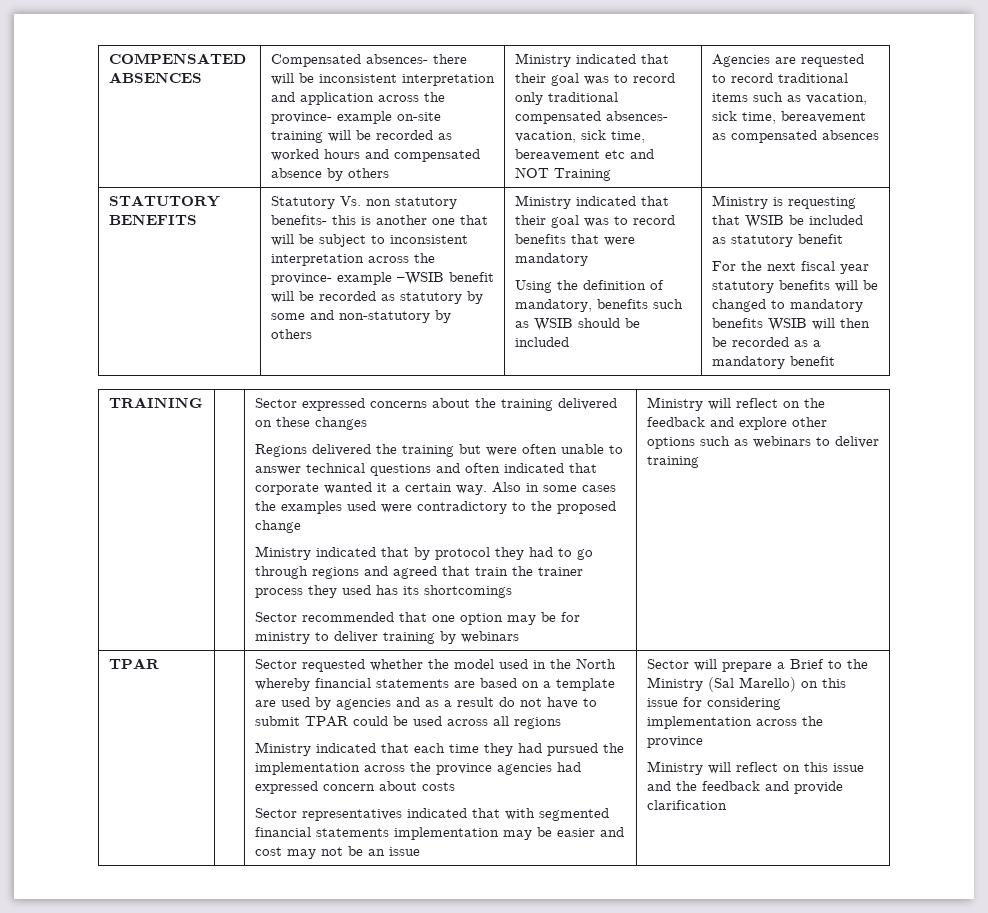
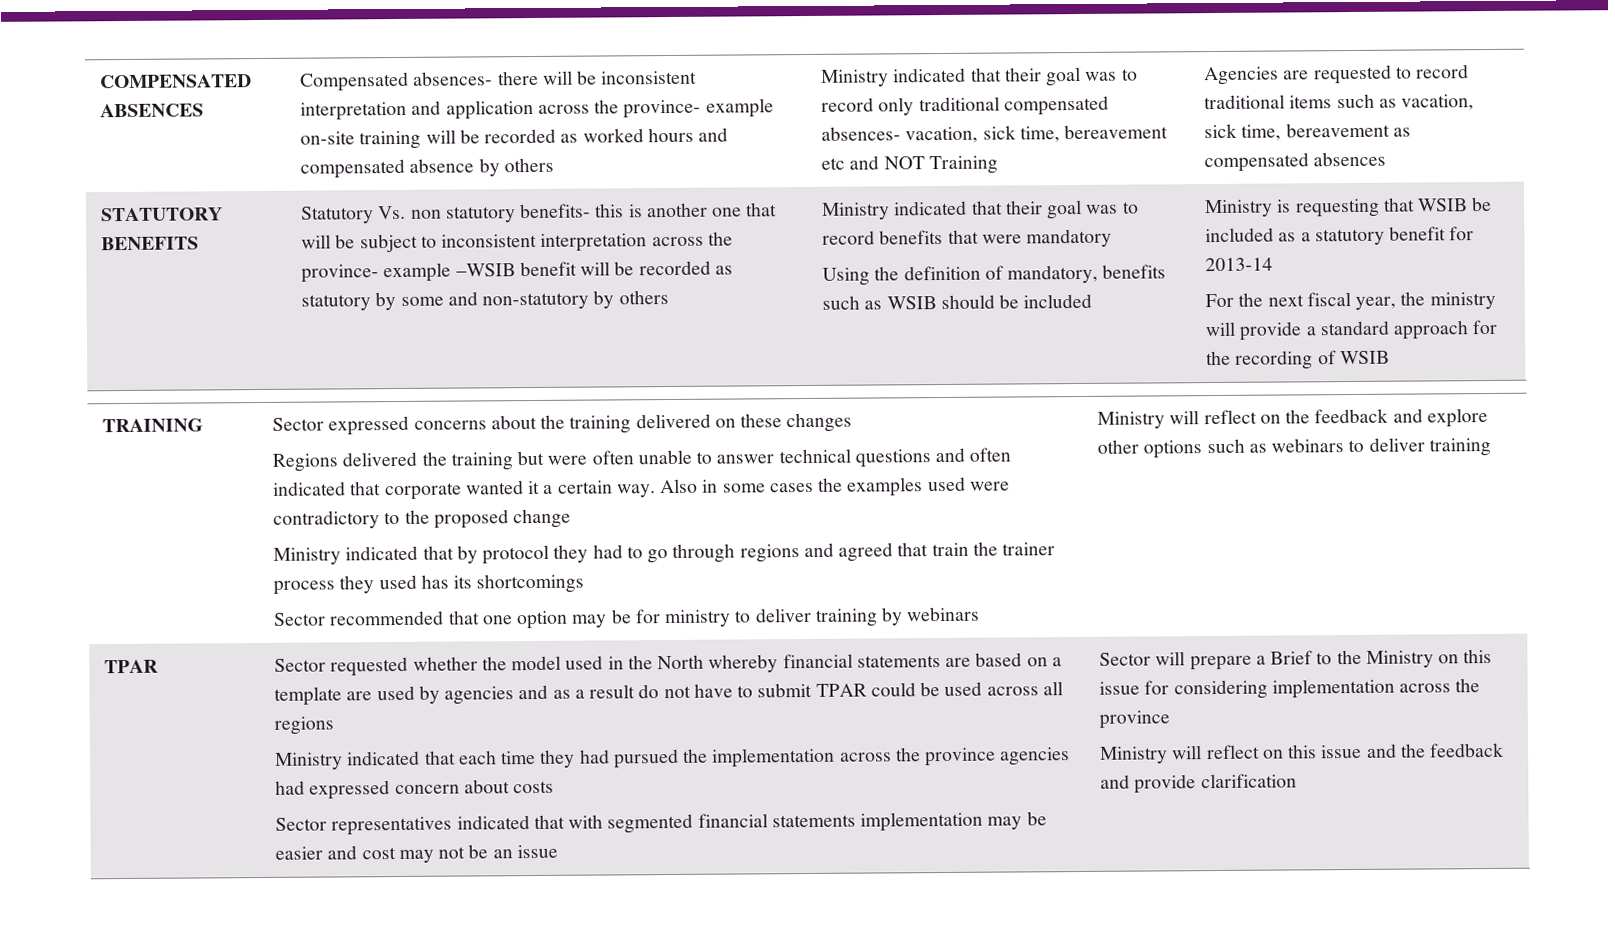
- Ministry is requesting that WSIB be included as statutory benefit
+ Ministry is requesting that WSIB be included as a statutory benefit for 2013-14
- For the next fiscal year statutory benefits will be changed to mandatory benefits WSIB will then be recorded as a mandatory benefit
+ For the next fiscal year, the ministry will provide a standard approach for the recording of WSIB
- Sector will prepare a Brief to the Ministry (Sal Marello) on this issue for considering implementation across the province
+ Sector will prepare a Brief to the Ministry on this issue for considering implementation across the province

